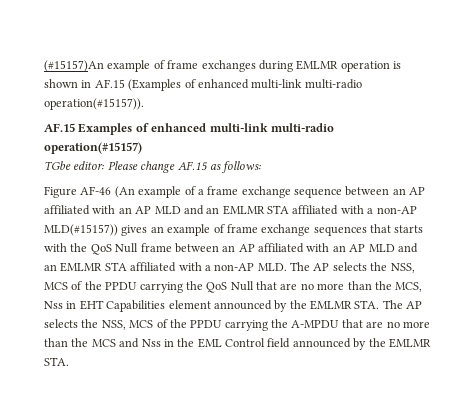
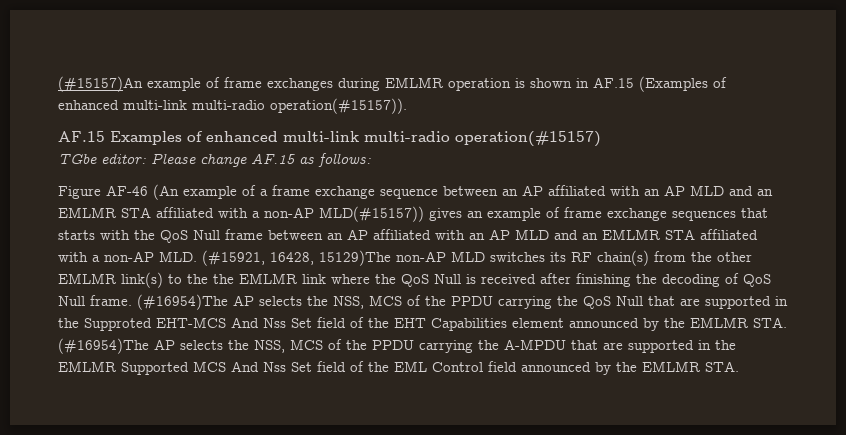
- Figure AF-46 (An example of a frame exchange sequence between an AP affiliated with an AP MLD and an EMLMR STA affiliated with a non-AP MLD(#15157)) gives an example of frame exchange sequences that starts with the QoS Null frame between an AP affiliated with an AP MLD and an EMLMR STA affiliated with a non-AP MLD. The AP selects the NSS, MCS of the PPDU carrying the QoS Null that are no more than the MCS, Nss in EHT Capabilities element announced by the EMLMR STA. The AP selects the NSS, MCS of the PPDU carrying the A-MPDU that are no more than the MCS and Nss in the EML Control field announced by the EMLMR STA.
+ Figure AF-46 (An example of a frame exchange sequence between an AP affiliated with an AP MLD and an EMLMR STA affiliated with a non-AP MLD(#15157)) gives an example of frame exchange sequences that starts with the QoS Null frame between an AP affiliated with an AP MLD and an EMLMR STA affiliated with a non-AP MLD. (#15921, 16428, 15129)The non-AP MLD switches its RF chain(s) from the other EMLMR link(s) to the the EMLMR link where the QoS Null is received after finishing the decoding of QoS Null frame. (#16954)The AP selects the NSS, MCS of the PPDU carrying the QoS Null that are supported in the Supproted EHT-MCS And Nss Set field of the EHT Capabilities element announced by the EMLMR STA. (#16954)The AP selects the NSS, MCS of the PPDU carrying the A-MPDU that are supported in the EMLMR Supported MCS And Nss Set field of the EML Control field announced by the EMLMR STA.

